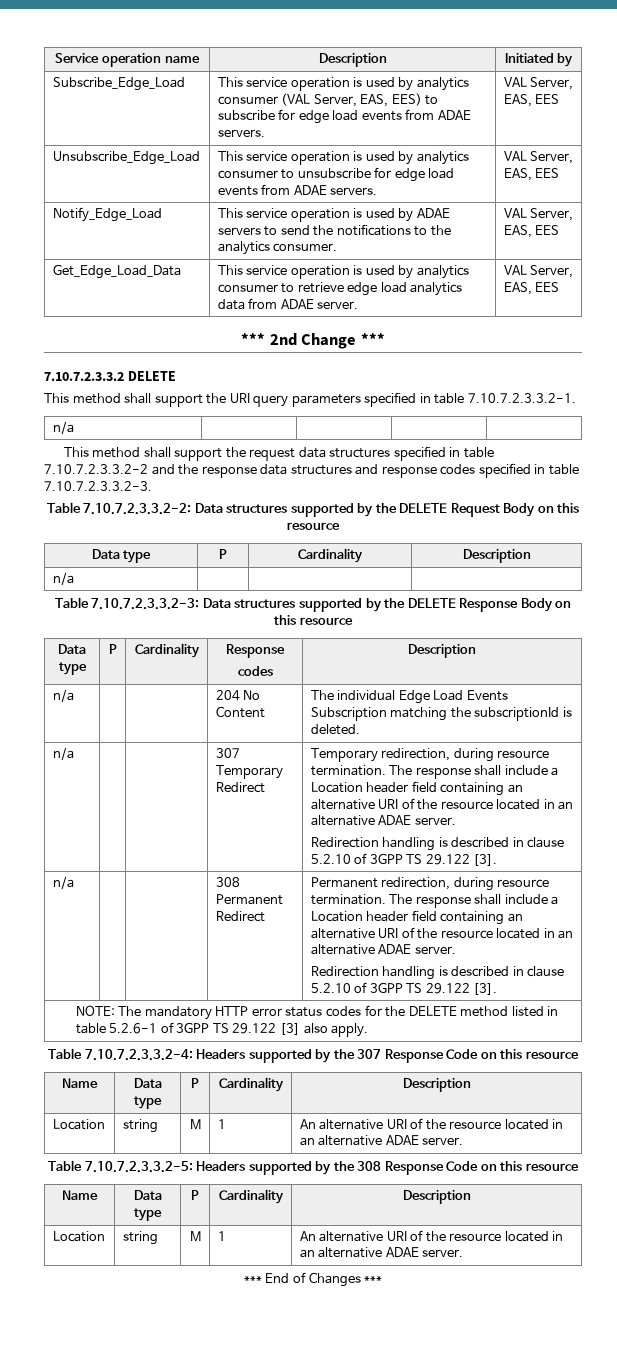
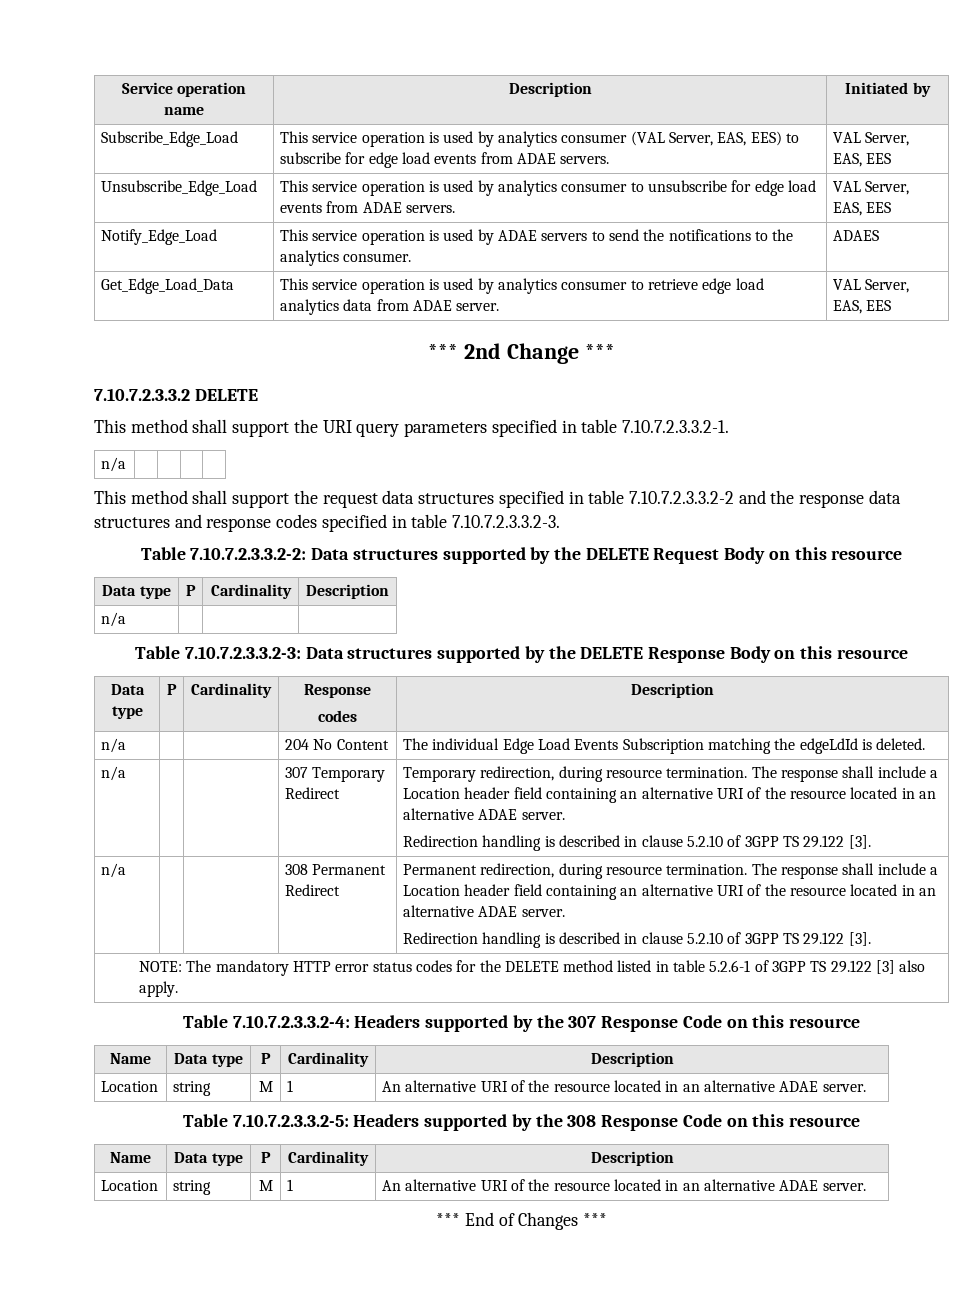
- Notify_Edge_Load | This service operation is used by ADAE servers to send the notifications to the analytics consumer. | VAL Server, EAS, EES
+ Notify_Edge_Load | This service operation is used by ADAE servers to send the notifications to the analytics consumer. | ADAES
- n/a | | | 204 No Content | The individual Edge Load Events Subscription matching the subscriptionId is deleted.
+ n/a | | | 204 No Content | The individual Edge Load Events Subscription matching the edgeLdId is deleted.

